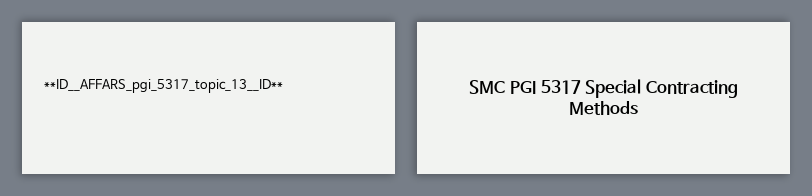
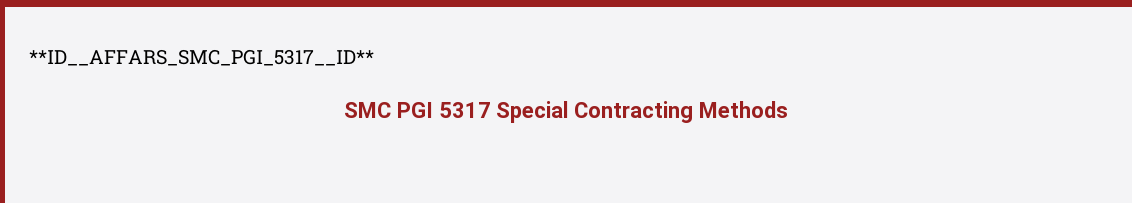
- **ID__AFFARS_pgi_5317_topic_13__ID**
+ **ID__AFFARS_SMC_PGI_5317__ID**

